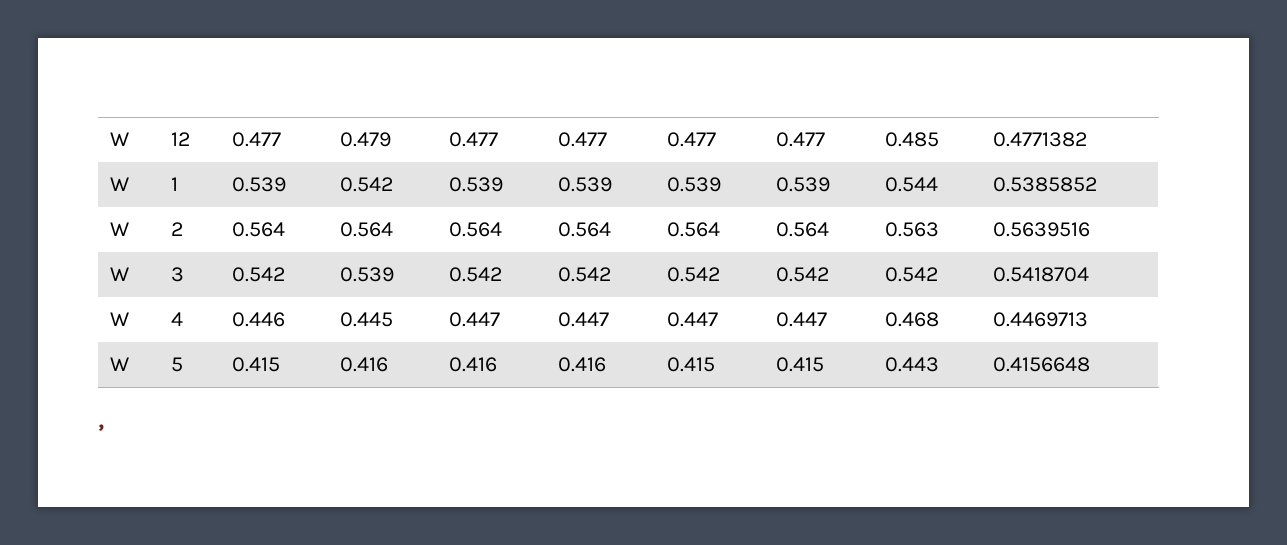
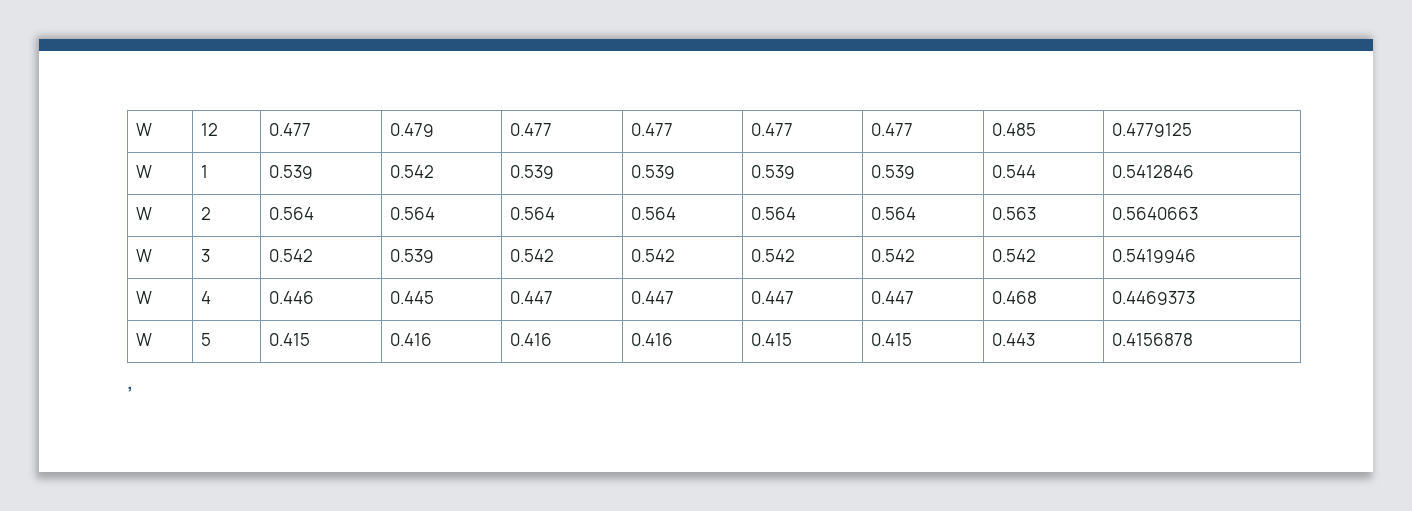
- W | 12 | 0.477 | 0.479 | 0.477 | 0.477 | 0.477 | 0.477 | 0.485 | 0.4771382
+ W | 12 | 0.477 | 0.479 | 0.477 | 0.477 | 0.477 | 0.477 | 0.485 | 0.4779125
- W | 1 | 0.539 | 0.542 | 0.539 | 0.539 | 0.539 | 0.539 | 0.544 | 0.5385852
+ W | 1 | 0.539 | 0.542 | 0.539 | 0.539 | 0.539 | 0.539 | 0.544 | 0.5412846
- W | 2 | 0.564 | 0.564 | 0.564 | 0.564 | 0.564 | 0.564 | 0.563 | 0.5639516
+ W | 2 | 0.564 | 0.564 | 0.564 | 0.564 | 0.564 | 0.564 | 0.563 | 0.5640663
- W | 3 | 0.542 | 0.539 | 0.542 | 0.542 | 0.542 | 0.542 | 0.542 | 0.5418704
+ W | 3 | 0.542 | 0.539 | 0.542 | 0.542 | 0.542 | 0.542 | 0.542 | 0.5419946
- W | 4 | 0.446 | 0.445 | 0.447 | 0.447 | 0.447 | 0.447 | 0.468 | 0.4469713
+ W | 4 | 0.446 | 0.445 | 0.447 | 0.447 | 0.447 | 0.447 | 0.468 | 0.4469373
- W | 5 | 0.415 | 0.416 | 0.416 | 0.416 | 0.415 | 0.415 | 0.443 | 0.4156648
+ W | 5 | 0.415 | 0.416 | 0.416 | 0.416 | 0.415 | 0.415 | 0.443 | 0.4156878

